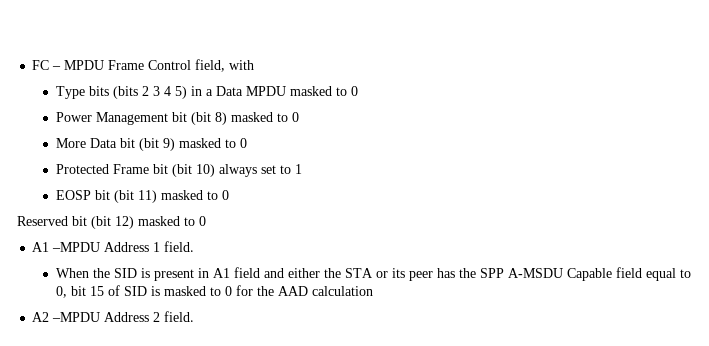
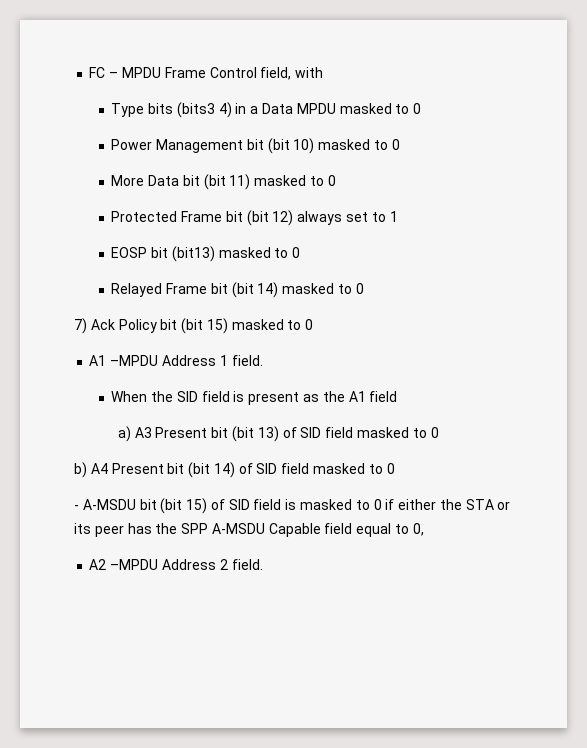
- Type bits (bits 2 3 4 5) in a Data MPDU masked to 0
+ Type bits (bits3 4) in a Data MPDU masked to 0
- Power Management bit (bit 8) masked to 0
+ Power Management bit (bit 10) masked to 0
- More Data bit (bit 9) masked to 0
+ More Data bit (bit 11) masked to 0
- Protected Frame bit (bit 10) always set to 1
+ Protected Frame bit (bit 12) always set to 1
- EOSP bit (bit 11) masked to 0
- Reserved bit (bit 12) masked to 0
+ EOSP bit (bit13) masked to 0
+ Relayed Frame bit (bit 14) masked to 0
+ 7) Ack Policy bit (bit 15) masked to 0
- When the SID is present in A1 field and either the STA or its peer has the SPP A-MSDU Capable field equal to 0, bit 15 of SID is masked to 0 for the AAD calculation
+ When the SID field is present as the A1 field
+ a) A3 Present bit (bit 13) of SID field masked to 0
+ b) A4 Present bit (bit 14) of SID field masked to 0
+ - A-MSDU bit (bit 15) of SID field is masked to 0 if either the STA or its peer has the SPP A-MSDU Capable field equal to 0,

